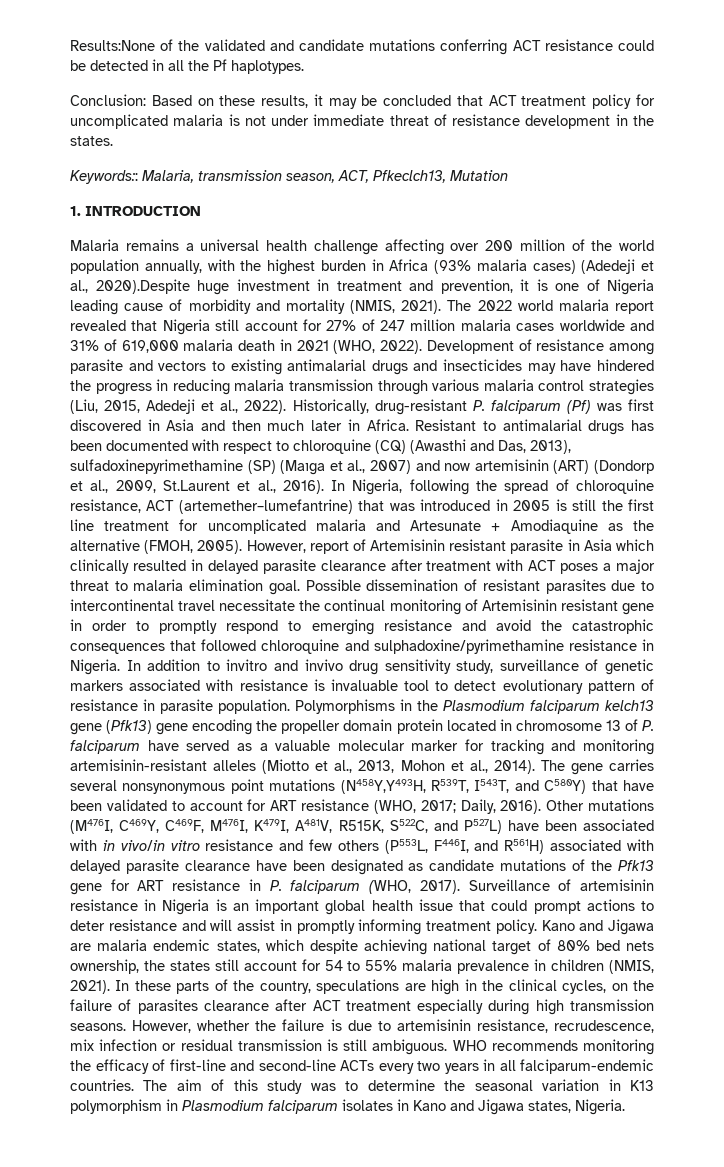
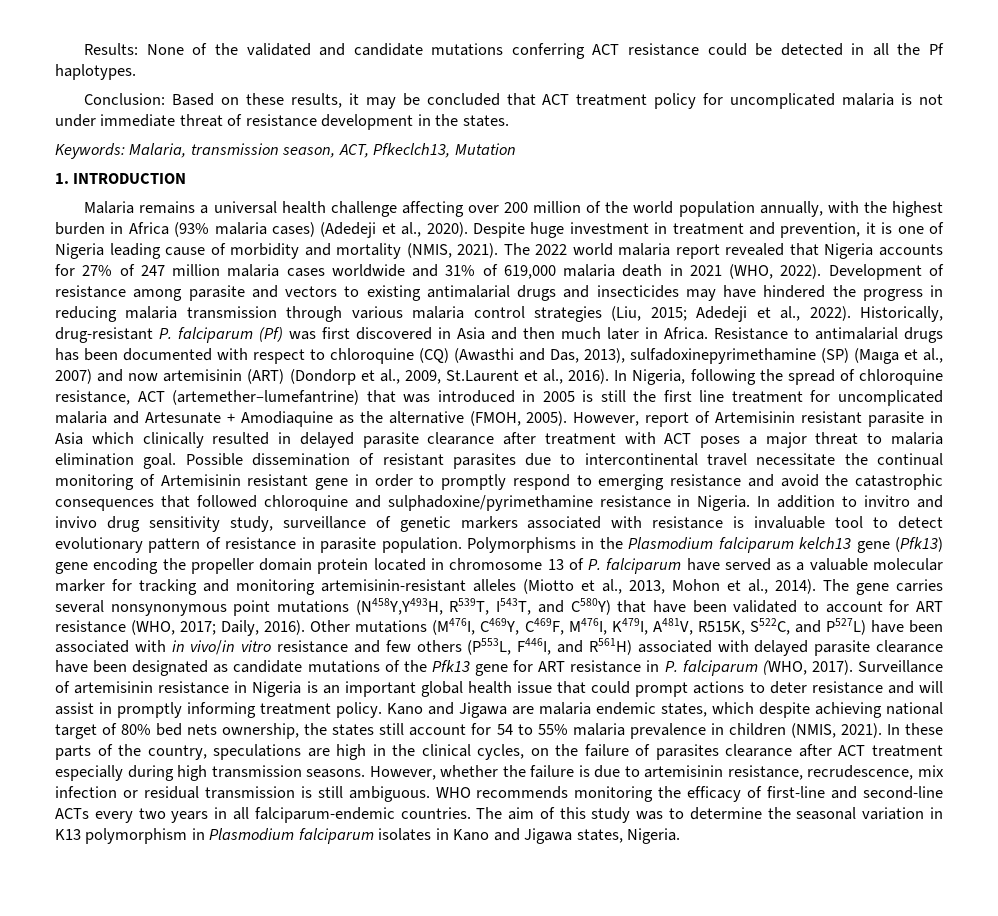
- Results:None of the validated and candidate mutations conferring ACT resistance could be detected in all the Pf haplotypes.
+ Results: None of the validated and candidate mutations conferring ACT resistance could be detected in all the Pf haplotypes.
- Keywords:: Malaria, transmission season, ACT, Pfkeclch13, Mutation
+ Keywords: Malaria, transmission season, ACT, Pfkeclch13, Mutation
- Malaria remains a universal health challenge affecting over 200 million of the world population annually, with the highest burden in Africa (93% malaria cases) (Adedeji et al., 2020).Despite huge investment in treatment and prevention, it is one of Nigeria leading cause of morbidity and mortality (NMIS, 2021).
+ Malaria remains a universal health challenge affecting over 200 million of the world population annually, with the highest burden in Africa (93% malaria cases) (Adedeji et al., 2020). Despite huge investment in treatment and prevention, it is one of Nigeria leading cause of morbidity and mortality (NMIS, 2021).
- The 2022 world malaria report revealed that Nigeria still account for 27% of 247 million malaria cases worldwide and 31% of 619,000 malaria death in 2021 (WHO, 2022).
+ The 2022 world malaria report revealed that Nigeria accounts for 27% of 247 million malaria cases worldwide and 31% of 619,000 malaria death in 2021 (WHO, 2022).
- Development of resistance among parasite and vectors to existing antimalarial drugs and insecticides may have hindered the progress in reducing malaria transmission through various malaria control strategies (Liu, 2015, Adedeji et al., 2022).
+ Development of resistance among parasite and vectors to existing antimalarial drugs and insecticides may have hindered the progress in reducing malaria transmission through various malaria control strategies (Liu, 2015; Adedeji et al., 2022).
- Resistant to antimalarial drugs has been documented with respect to chloroquine (CQ) (Awasthi and Das, 2013), sulfadoxinepyrimethamine (SP) (Maıga et al., 2007) and now artemisinin (ART) (Dondorp et al., 2009, St.Laurent et al., 2016).
+ Resistance to antimalarial drugs has been documented with respect to chloroquine (CQ) (Awasthi and Das, 2013), sulfadoxinepyrimethamine (SP) (Maıga et al., 2007) and now artemisinin (ART) (Dondorp et al., 2009, St.Laurent et al., 2016).

